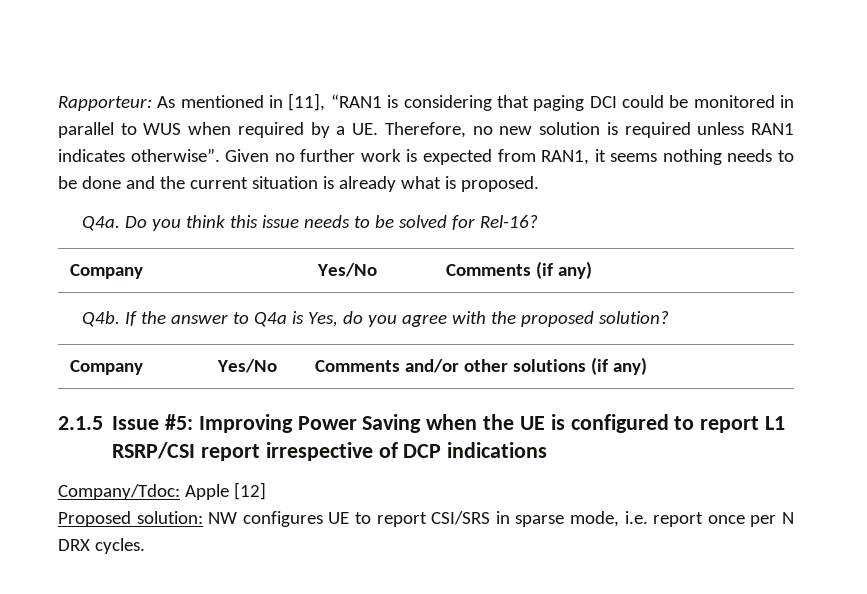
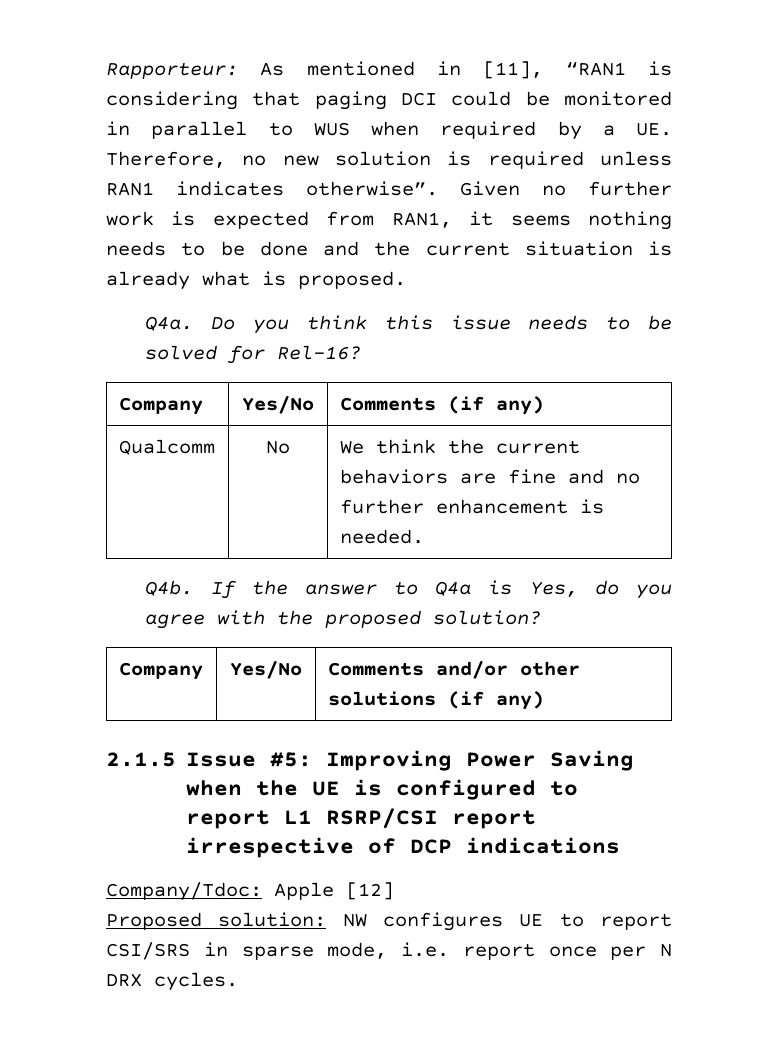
+ Qualcomm | No | We think the current behaviors are fine and no further enhancement is needed.

